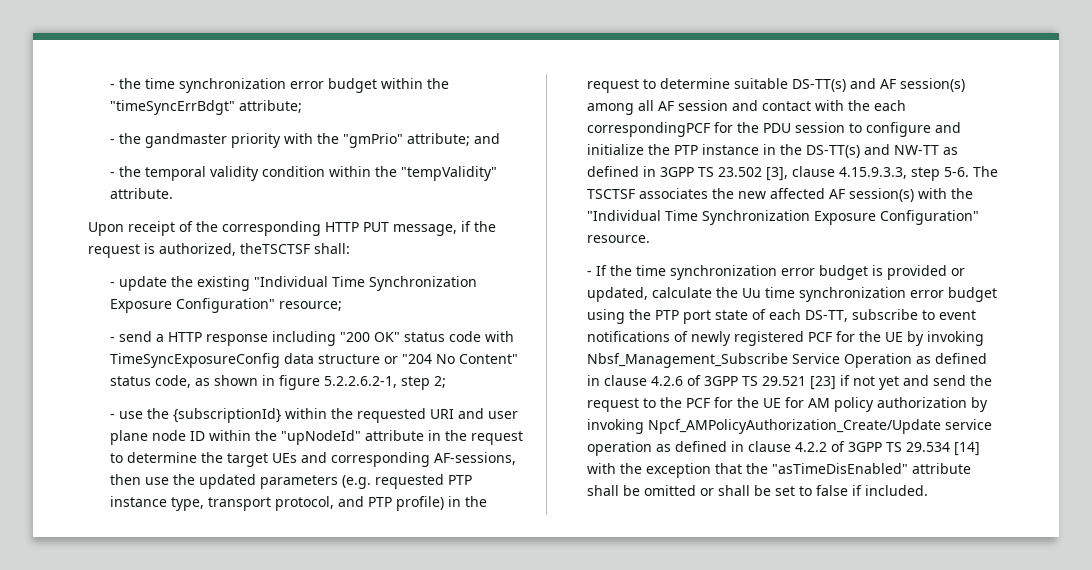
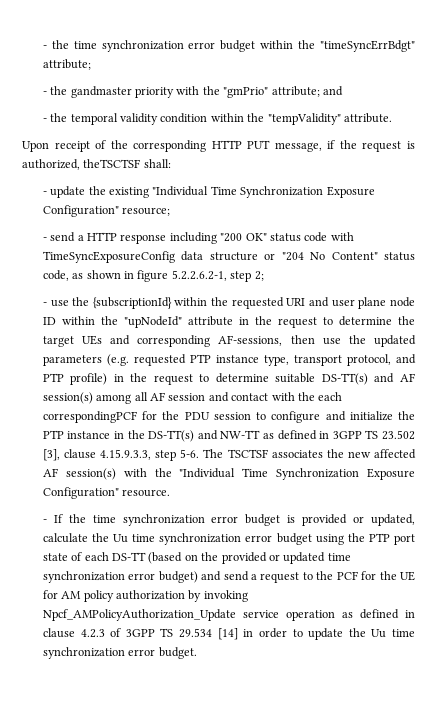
- - If the time synchronization error budget is provided or updated, calculate the Uu time synchronization error budget using the PTP port state of each DS-TT, subscribe to event notifications of newly registered PCF for the UE by invoking Nbsf_Management_Subscribe Service Operation as defined in clause 4.2.6 of 3GPP TS 29.521 [23] if not yet and send the request to the PCF for the UE for AM policy authorization by invoking Npcf_AMPolicyAuthorization_Create/Update service operation as defined in clause 4.2.2 of 3GPP TS 29.534 [14] with the exception that the "asTimeDisEnabled" attribute shall be omitted or shall be set to false if included.
+ - If the time synchronization error budget is provided or updated, calculate the Uu time synchronization error budget using the PTP port state of each DS-TT (based on the provided or updated time synchronization error budget) and send a request to the PCF for the UE for AM policy authorization by invoking Npcf_AMPolicyAuthorization_Update service operation as defined in clause 4.2.3 of 3GPP TS 29.534 [14] in order to update the Uu time synchronization error budget.

